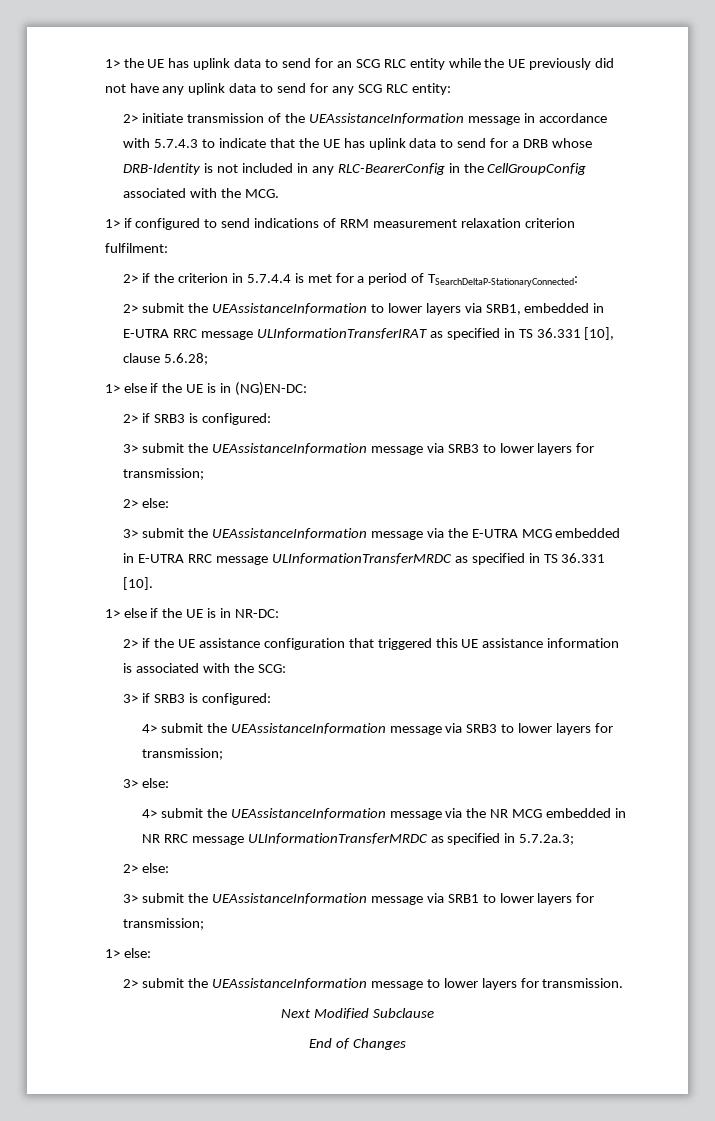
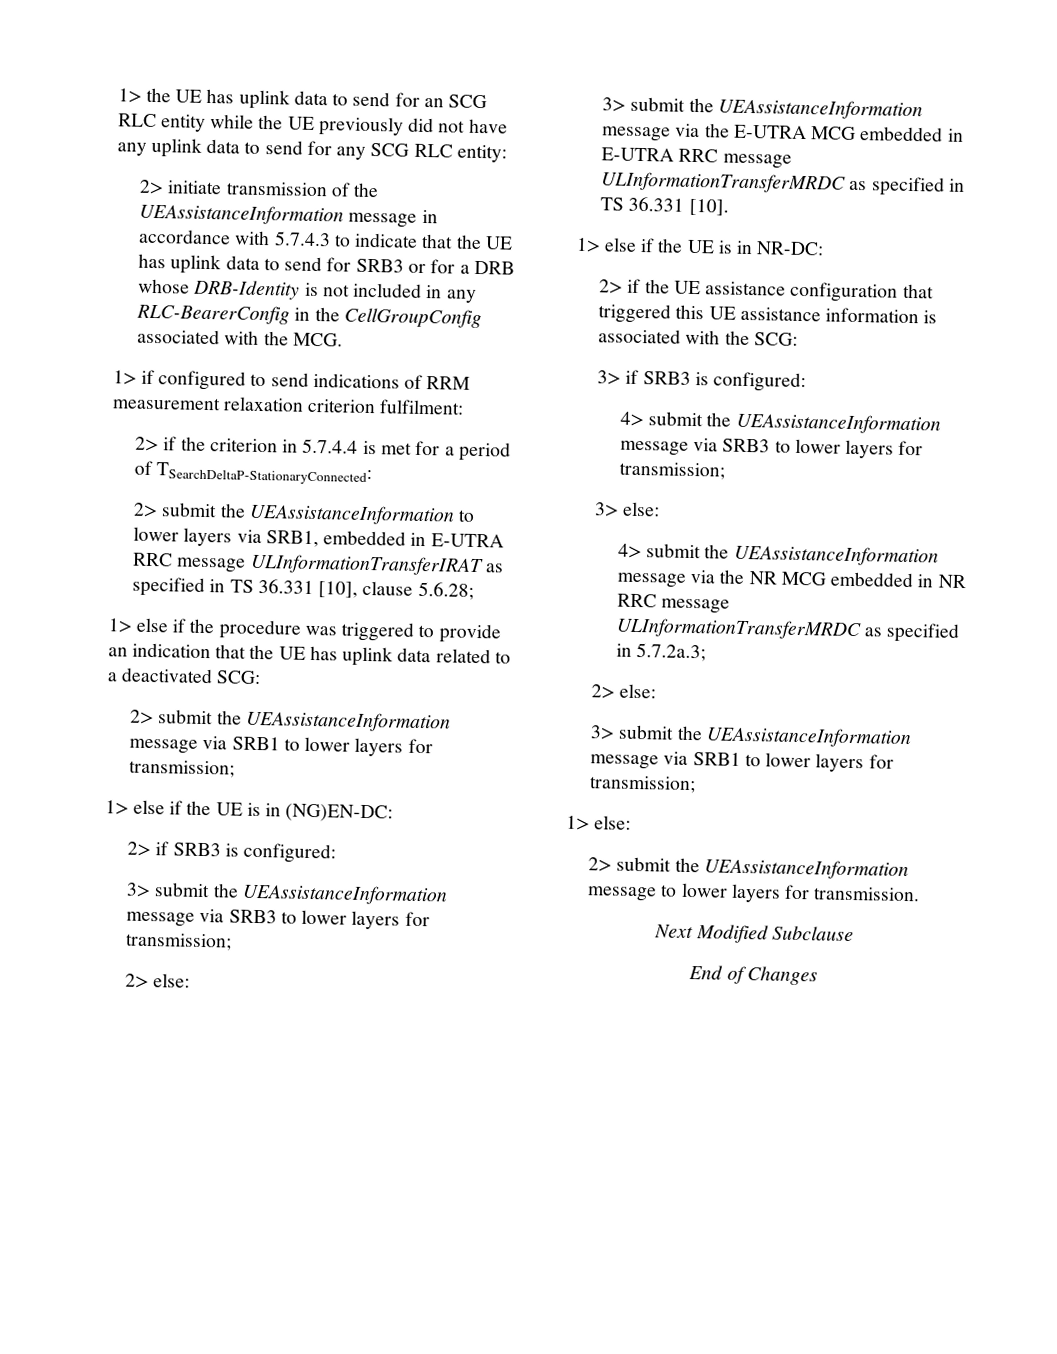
- 2> initiate transmission of the UEAssistanceInformation message in accordance with 5.7.4.3 to indicate that the UE has uplink data to send for a DRB whose DRB-Identity is not included in any RLC-BearerConfig in the CellGroupConfig associated with the MCG.
+ 2> initiate transmission of the UEAssistanceInformation message in accordance with 5.7.4.3 to indicate that the UE has uplink data to send for SRB3 or for a DRB whose DRB-Identity is not included in any RLC-BearerConfig in the CellGroupConfig associated with the MCG.
+ 1> else if the procedure was triggered to provide an indication that the UE has uplink data related to a deactivated SCG:
+ 2> submit the UEAssistanceInformation message via SRB1 to lower layers for transmission;

